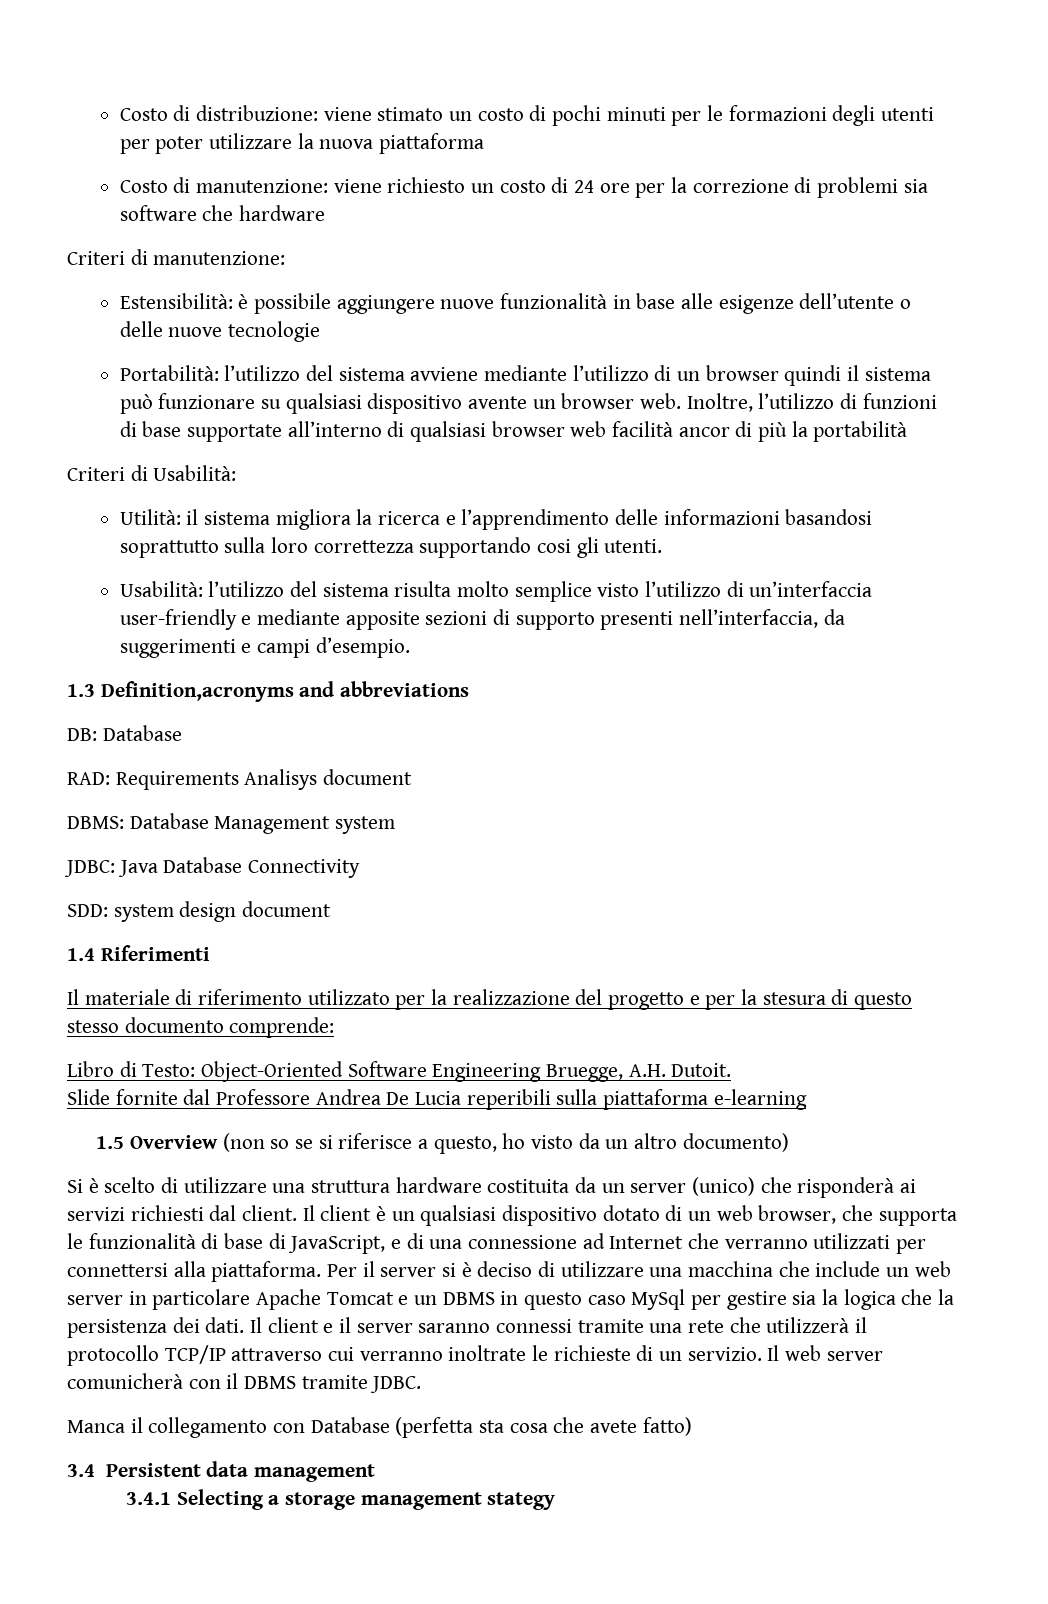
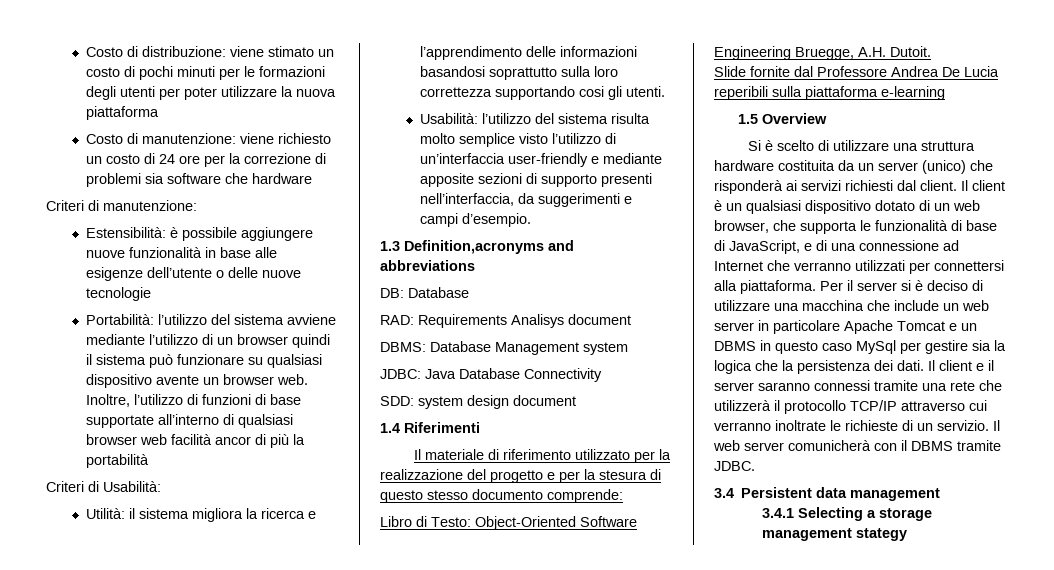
- 1.5 Overview (non so se si riferisce a questo, ho visto da un altro documento)
+ 1.5 Overview
- Manca il collegamento con Database (perfetta sta cosa che avete fatto)

